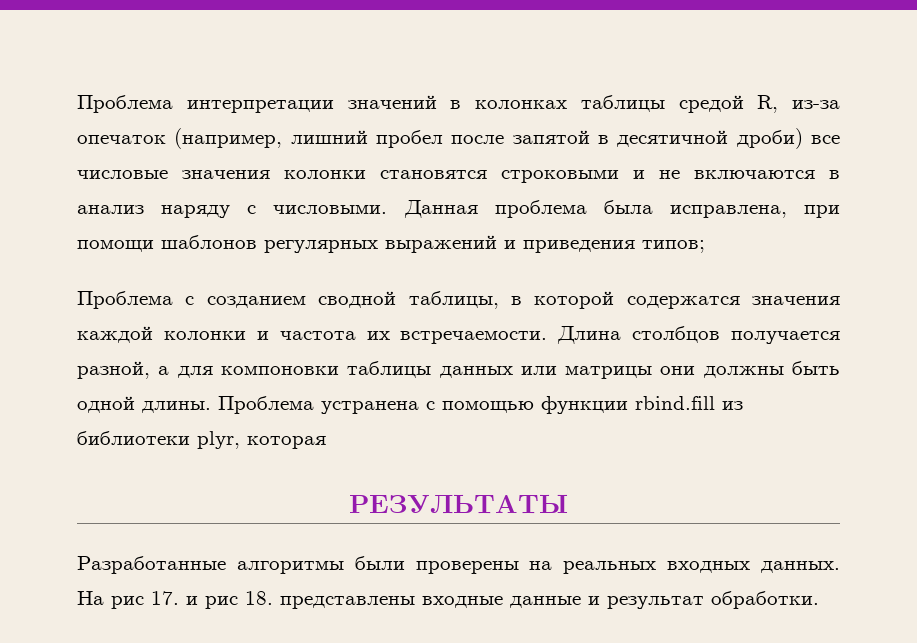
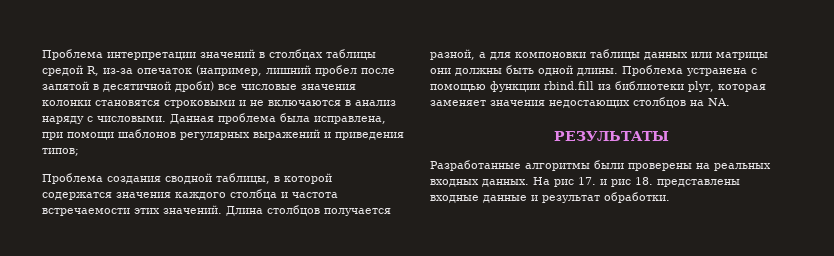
- Проблема интерпретации значений в колонках таблицы средой R, из-за опечаток (например, лишний пробел после запятой в десятичной дроби) все числовые значения колонки становятся строковыми и не включаются в анализ наряду с числовыми.
+ Проблема интерпретации значений в столбцах таблицы средой R, из-за опечаток (например, лишний пробел после запятой в десятичной дроби) все числовые значения колонки становятся строковыми и не включаются в анализ наряду с числовыми.
- Проблема с созданием сводной таблицы, в которой содержатся значения каждой колонки и частота их встречаемости.
+ Проблема создания сводной таблицы, в которой содержатся значения каждого столбца и частота встречаемости этих значений.
- Проблема устранена с помощью функции rbind.fill из библиотеки plyr, которая
+ Проблема устранена с помощью функции rbind.fill из библиотеки plyr, которая заменяет значения недостающих столбцов на NA.

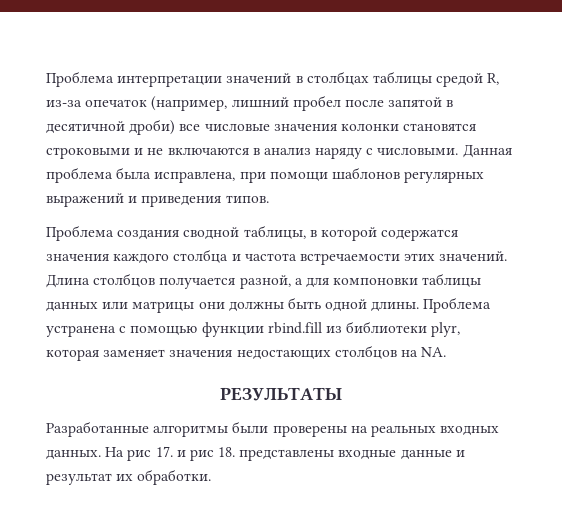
- Данная проблема была исправлена, при помощи шаблонов регулярных выражений и приведения типов;
+ Данная проблема была исправлена, при помощи шаблонов регулярных выражений и приведения типов.
- На рис 17. и рис 18. представлены входные данные и результат обработки.
+ На рис 17. и рис 18. представлены входные данные и результат их обработки.

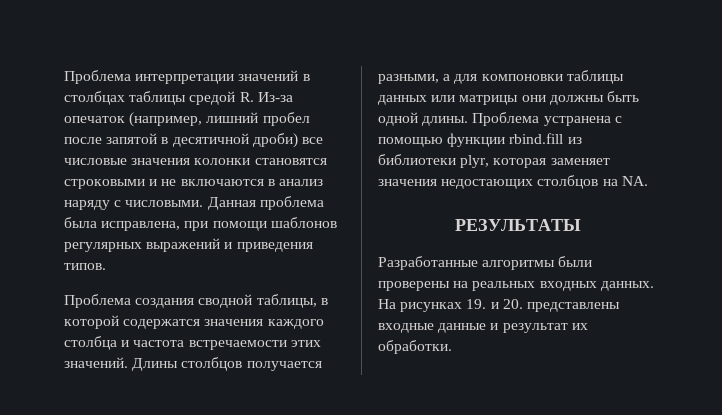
- Проблема интерпретации значений в столбцах таблицы средой R, из-за опечаток (например, лишний пробел после запятой в десятичной дроби) все числовые значения колонки становятся строковыми и не включаются в анализ наряду с числовыми.
+ Проблема интерпретации значений в столбцах таблицы средой R. Из-за опечаток (например, лишний пробел после запятой в десятичной дроби) все числовые значения колонки становятся строковыми и не включаются в анализ наряду с числовыми.
- Длина столбцов получается разной, а для компоновки таблицы данных или матрицы они должны быть одной длины.
+ Длины столбцов получается разными, а для компоновки таблицы данных или матрицы они должны быть одной длины.
- На рис 17. и рис 18. представлены входные данные и результат их обработки.
+ На рисунках 19. и 20. представлены входные данные и результат их обработки.

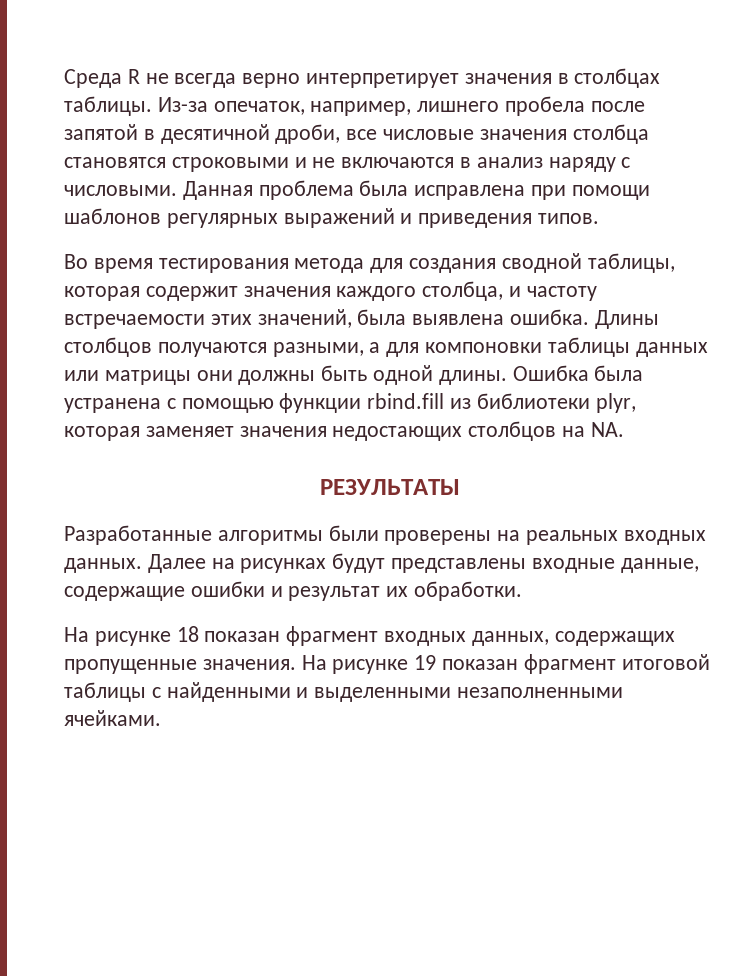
- Проблема интерпретации значений в столбцах таблицы средой R. Из-за опечаток (например, лишний пробел после запятой в десятичной дроби) все числовые значения колонки становятся строковыми и не включаются в анализ наряду с числовыми.
+ Среда R не всегда верно интерпретирует значения в столбцах таблицы. Из-за опечаток, например, лишнего пробела после запятой в десятичной дроби, все числовые значения столбца становятся строковыми и не включаются в анализ наряду с числовыми.
- Данная проблема была исправлена, при помощи шаблонов регулярных выражений и приведения типов.
+ Данная проблема была исправлена при помощи шаблонов регулярных выражений и приведения типов.
- Проблема создания сводной таблицы, в которой содержатся значения каждого столбца и частота встречаемости этих значений.
+ Во время тестирования метода для создания сводной таблицы, которая содержит значения каждого столбца, и частоту встречаемости этих значений, была выявлена ошибка.
- Длины столбцов получается разными, а для компоновки таблицы данных или матрицы они должны быть одной длины.
+ Длины столбцов получаются разными, а для компоновки таблицы данных или матрицы они должны быть одной длины.
- Проблема устранена с помощью функции rbind.fill из библиотеки plyr, которая заменяет значения недостающих столбцов на NA.
+ Ошибка была устранена с помощью функции rbind.fill из библиотеки plyr, которая заменяет значения недостающих столбцов на NA.
- На рисунках 19. и 20. представлены входные данные и результат их обработки.
+ Далее на рисунках будут представлены входные данные, содержащие ошибки и результат их обработки.
+ На рисунке 18 показан фрагмент входных данных, содержащих пропущенные значения. На рисунке 19 показан фрагмент итоговой таблицы с найденными и выделенными незаполненными ячейками.

